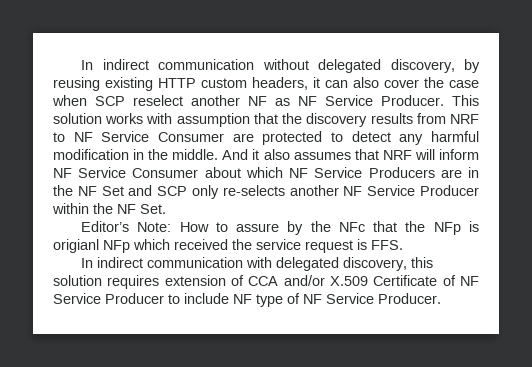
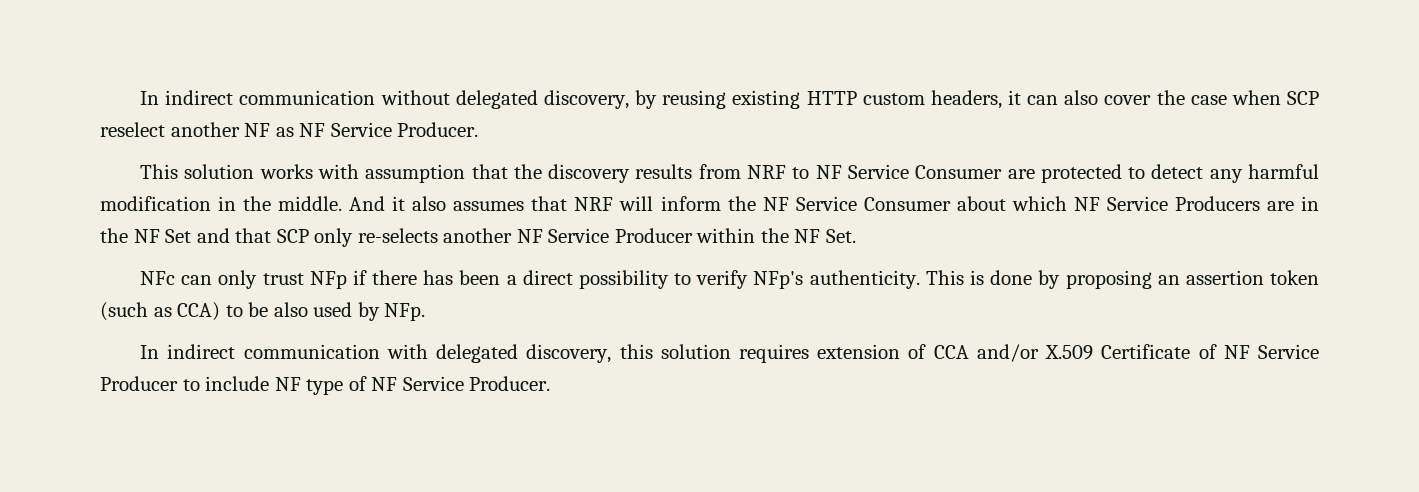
- In indirect communication without delegated discovery, by reusing existing HTTP custom headers, it can also cover the case when SCP reselect another NF as NF Service Producer. This solution works with assumption that the discovery results from NRF to NF Service Consumer are protected to detect any harmful modification in the middle.
+ In indirect communication without delegated discovery, by reusing existing HTTP custom headers, it can also cover the case when SCP reselect another NF as NF Service Producer.
+ This solution works with assumption that the discovery results from NRF to NF Service Consumer are protected to detect any harmful modification in the middle.
- And it also assumes that NRF will inform NF Service Consumer about which NF Service Producers are in the NF Set and SCP only re-selects another NF Service Producer within the NF Set.
+ And it also assumes that NRF will inform the NF Service Consumer about which NF Service Producers are in the NF Set and that SCP only re-selects another NF Service Producer within the NF Set.
- Editor’s Note: How to assure by the NFc that the NFp is origianl NFp which received the service request is FFS.
+ NFc can only trust NFp if there has been a direct possibility to verify NFp's authenticity. This is done by proposing an assertion token (such as CCA) to be also used by NFp.

